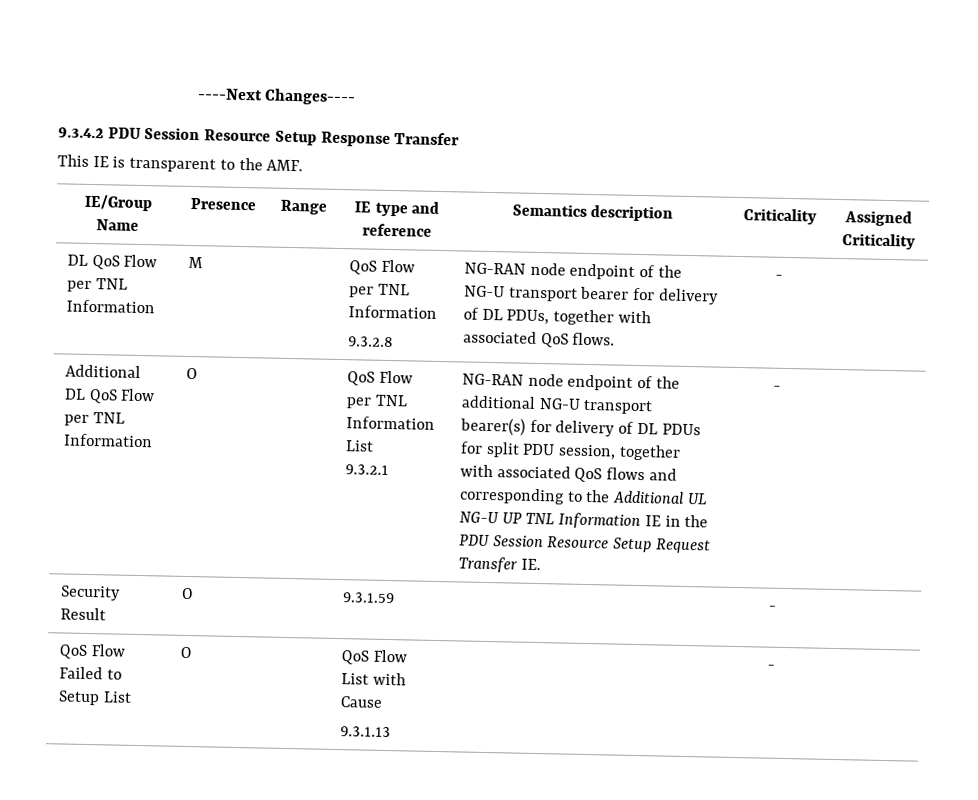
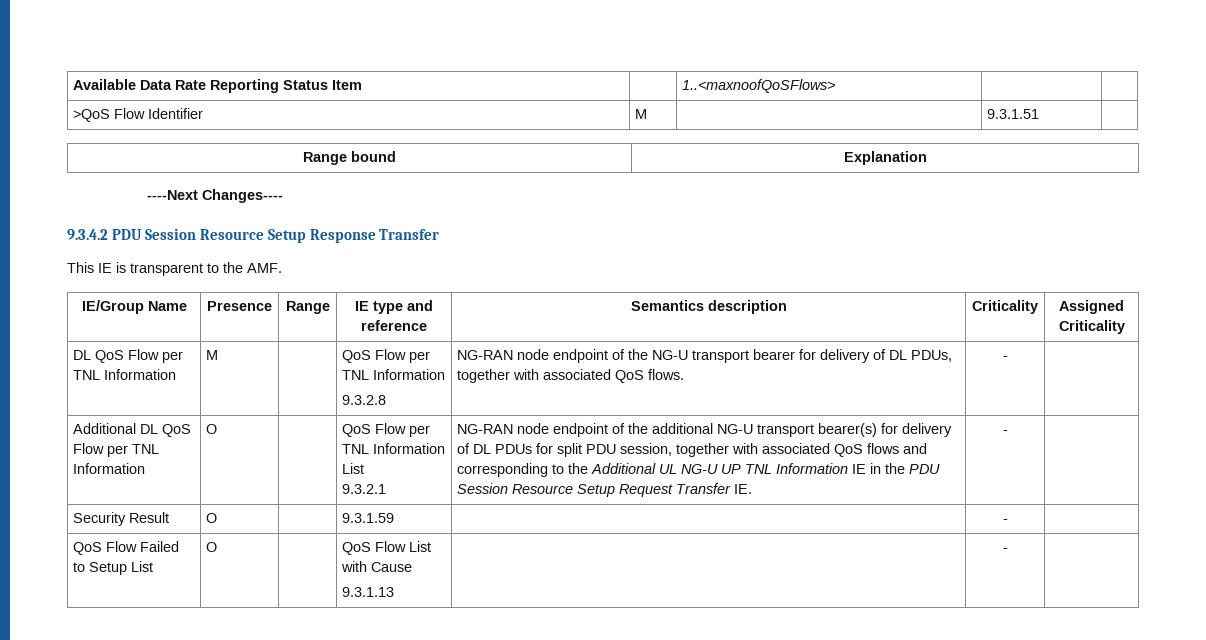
+ Available Data Rate Reporting Status Item | | 1..<maxnoofQoSFlows> | |
+ >QoS Flow Identifier | M | | 9.3.1.51 |
+ Range bound | Explanation

